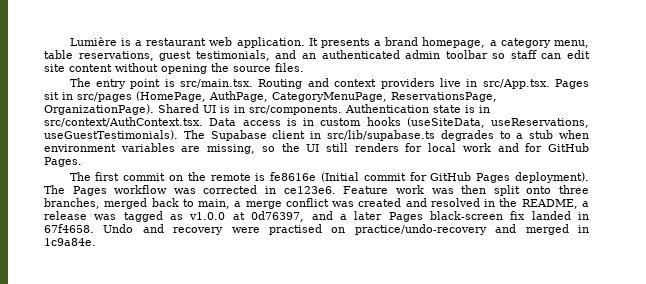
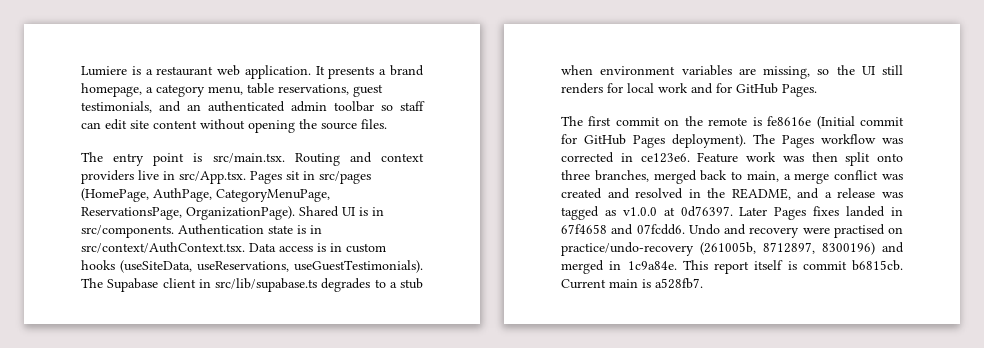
- Lumière is a restaurant web application.
+ Lumiere is a restaurant web application.
- Feature work was then split onto three branches, merged back to main, a merge conflict was created and resolved in the README, a release was tagged as v1.0.0 at 0d76397, and a later Pages black-screen fix landed in 67f4658.
+ Feature work was then split onto three branches, merged back to main, a merge conflict was created and resolved in the README, and a release was tagged as v1.0.0 at 0d76397. Later Pages fixes landed in 67f4658 and 07fcdd6.
- Undo and recovery were practised on practice/undo-recovery and merged in 1c9a84e.
+ Undo and recovery were practised on practice/undo-recovery (261005b, 8712897, 8300196) and merged in 1c9a84e.
+ This report itself is commit b6815cb. Current main is a528fb7.

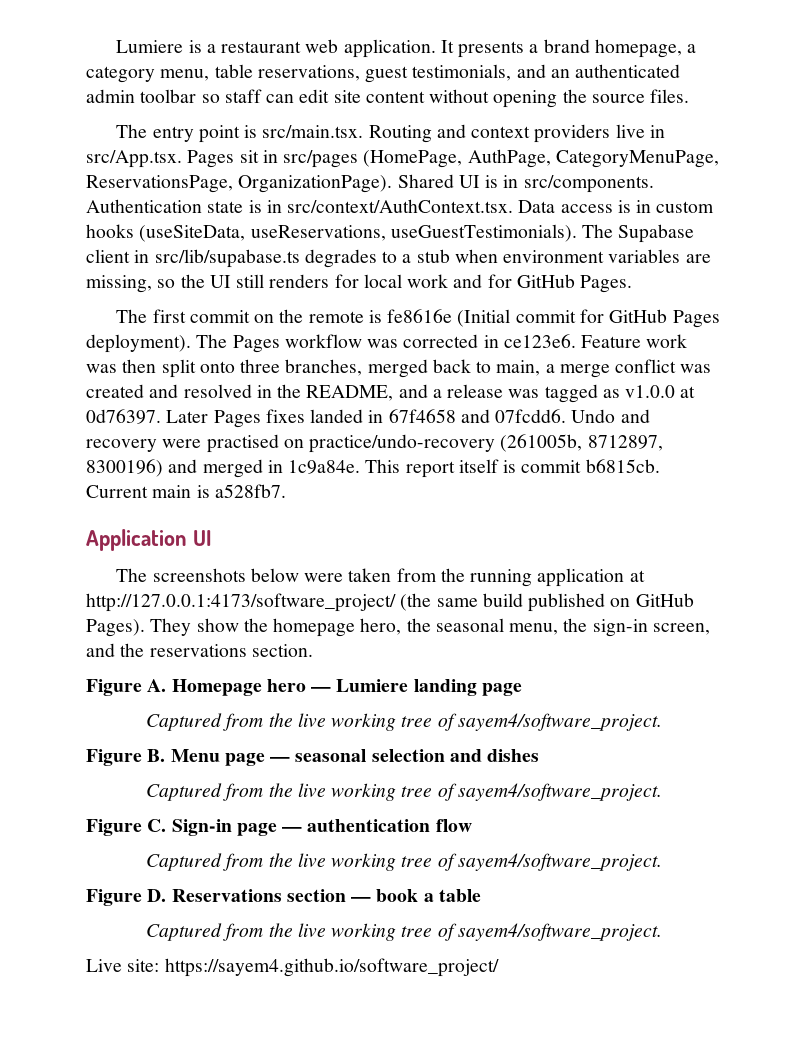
+ Application UI
+ The screenshots below were taken from the running application at http://127.0.0.1:4173/software_project/ (the same build published on GitHub Pages). They show the homepage hero, the seasonal menu, the sign-in screen, and the reservations section.
+ Figure A. Homepage hero — Lumiere landing page
+ Captured from the live working tree of sayem4/software_project.
+ Figure B. Menu page — seasonal selection and dishes
+ Captured from the live working tree of sayem4/software_project.
+ Figure C. Sign-in page — authentication flow
+ Captured from the live working tree of sayem4/software_project.
+ Figure D. Reservations section — book a table
+ Captured from the live working tree of sayem4/software_project.
+ Live site: https://sayem4.github.io/software_project/

